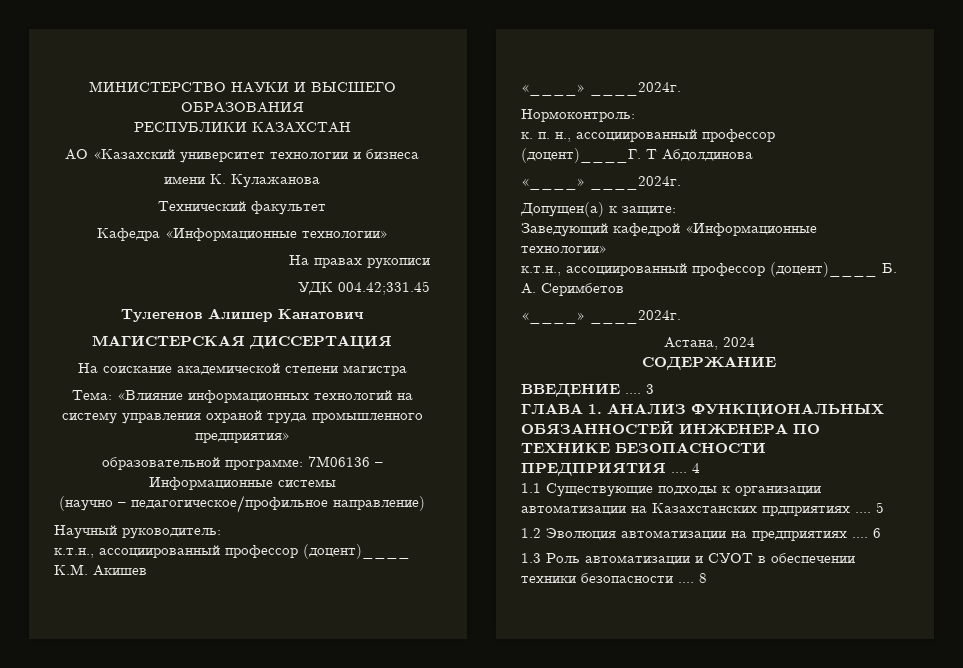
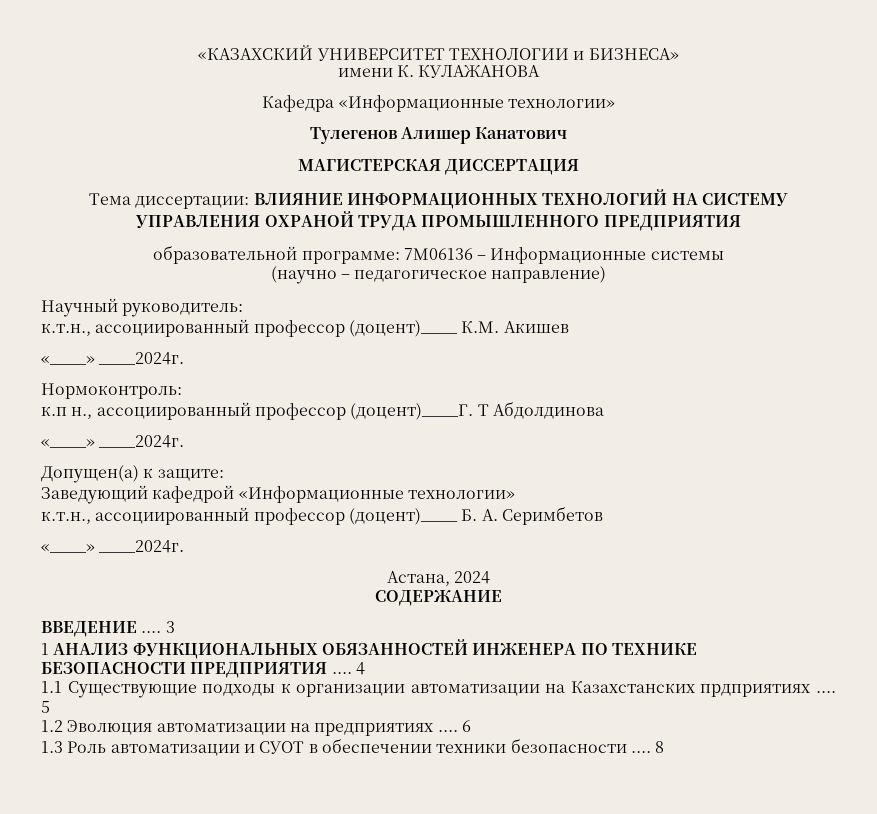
- МИНИСТЕРСТВО НАУКИ И ВЫСШЕГО ОБРАЗОВАНИЯ
- РЕСПУБЛИКИ КАЗАХСТАН
- АО «Казахский университет технологии и бизнеса
+ «КАЗАХСКИЙ УНИВЕРСИТЕТ ТЕХНОЛОГИИ и БИЗНЕСА»
- имени К. Кулажанова
- Технический факультет
+ имени К. КУЛАЖАНОВА
- На правах рукописи
- УДК 004.42;331.45
- На соискание академической степени магистра
- Тема: «Влияние информационных технологий на систему управления охраной труда промышленного предприятия»
+ Тема диссертации: ВЛИЯНИЕ ИНФОРМАЦИОННЫХ ТЕХНОЛОГИЙ НА СИСТЕМУ УПРАВЛЕНИЯ ОХРАНОЙ ТРУДА ПРОМЫШЛЕННОГО ПРЕДПРИЯТИЯ
- (научно – педагогическое/профильное направление)
+ (научно – педагогическое направление)
- к. п. н., ассоциированный профессор (доцент)____Г.
+ к.п н., ассоциированный профессор (доцент)____Г.
- ГЛАВА 1. АНАЛИЗ ФУНКЦИОНАЛЬНЫХ ОБЯЗАННОСТЕЙ ИНЖЕНЕРА ПО ТЕХНИКЕ БЕЗОПАСНОСТИ ПРЕДПРИЯТИЯ ....
+ 1 АНАЛИЗ ФУНКЦИОНАЛЬНЫХ ОБЯЗАННОСТЕЙ ИНЖЕНЕРА ПО ТЕХНИКЕ БЕЗОПАСНОСТИ ПРЕДПРИЯТИЯ ....

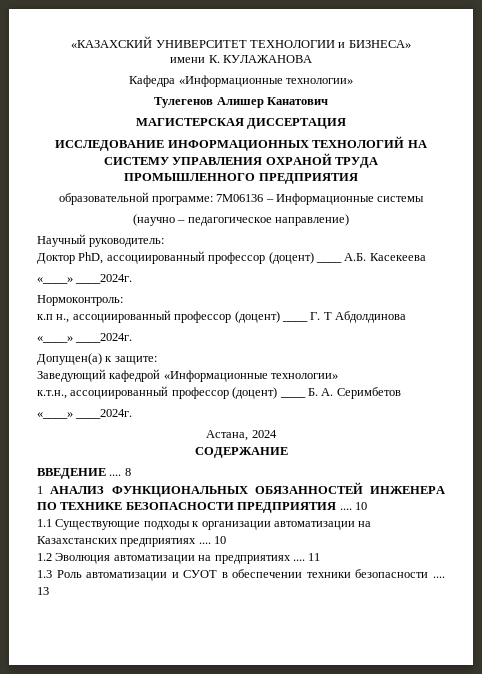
- Тема диссертации: ВЛИЯНИЕ ИНФОРМАЦИОННЫХ ТЕХНОЛОГИЙ НА СИСТЕМУ УПРАВЛЕНИЯ ОХРАНОЙ ТРУДА ПРОМЫШЛЕННОГО ПРЕДПРИЯТИЯ
+ ИССЛЕДОВАНИЕ ИНФОРМАЦИОННЫХ ТЕХНОЛОГИЙ НА СИСТЕМУ УПРАВЛЕНИЯ ОХРАНОЙ ТРУДА ПРОМЫШЛЕННОГО ПРЕДПРИЯТИЯ
- к.т.н., ассоциированный профессор (доцент)____ К.М. Акишев
+ Доктор PhD, ассоциированный профессор (доцент) ____ А.Б. Касекеева
- к.п н., ассоциированный профессор (доцент)____Г. Т Абдолдинова
+ к.п н., ассоциированный профессор (доцент) ____ Г. Т Абдолдинова
- к.т.н., ассоциированный профессор (доцент)____ Б. А. Серимбетов
+ к.т.н., ассоциированный профессор (доцент) ____ Б. А. Серимбетов
- 3
+ 8
- 1 АНАЛИЗ ФУНКЦИОНАЛЬНЫХ ОБЯЗАННОСТЕЙ ИНЖЕНЕРА ПО ТЕХНИКЕ БЕЗОПАСНОСТИ ПРЕДПРИЯТИЯ .... 4
+ 1 АНАЛИЗ ФУНКЦИОНАЛЬНЫХ ОБЯЗАННОСТЕЙ ИНЖЕНЕРА ПО ТЕХНИКЕ БЕЗОПАСНОСТИ ПРЕДПРИЯТИЯ .... 10
- 1.1 Существующие подходы к организации автоматизации на Казахстанских прдприятиях .... 5
+ 1.1 Существующие подходы к организации автоматизации на Казахстанских предприятиях .... 10
- 6
+ 11
- 8
+ 13

